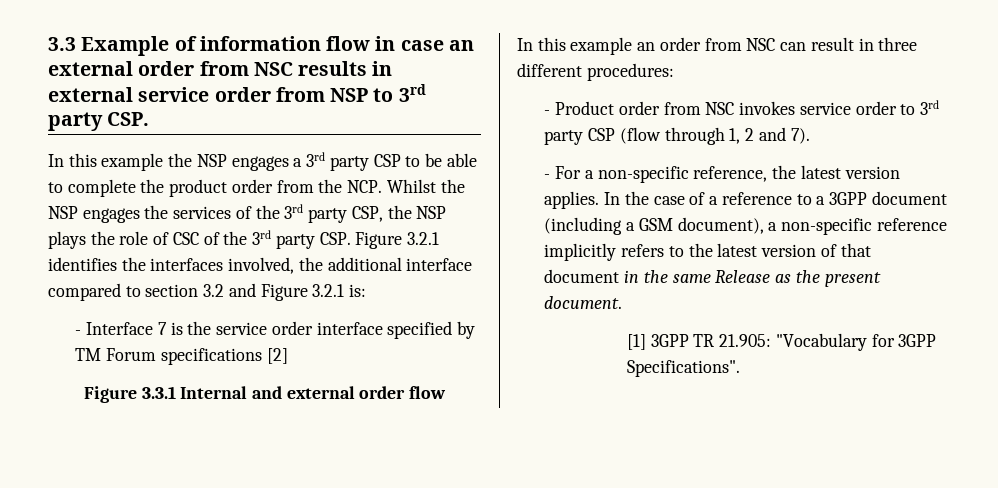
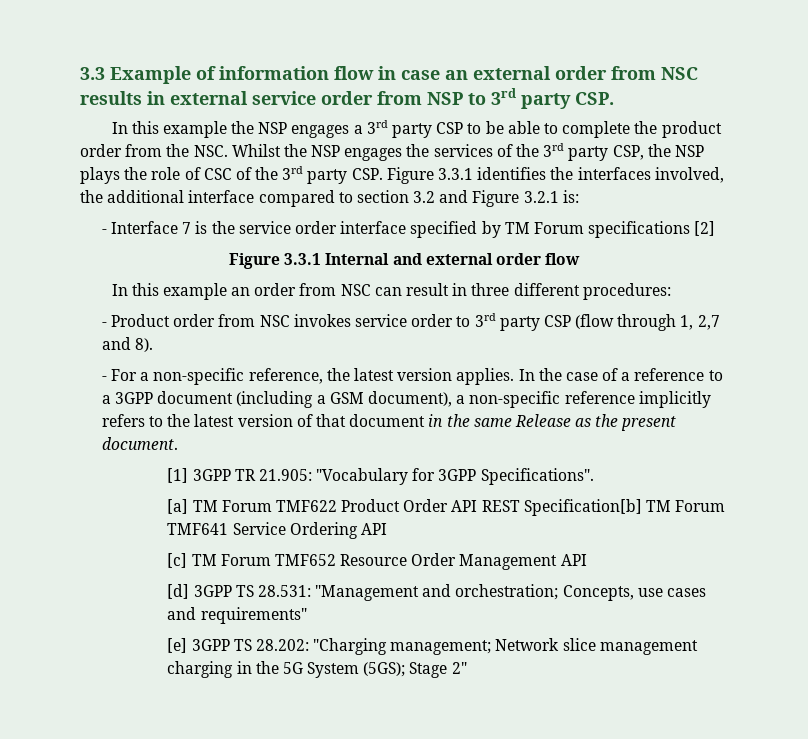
- In this example the NSP engages a 3rd party CSP to be able to complete the product order from the NCP. Whilst the NSP engages the services of the 3rd party CSP, the NSP plays the role of CSC of the 3rd party CSP. Figure 3.2.1 identifies the interfaces involved, the additional interface compared to section 3.2 and Figure 3.2.1 is:
+ In this example the NSP engages a 3rd party CSP to be able to complete the product order from the NSC. Whilst the NSP engages the services of the 3rd party CSP, the NSP plays the role of CSC of the 3rd party CSP. Figure 3.3.1 identifies the interfaces involved, the additional interface compared to section 3.2 and Figure 3.2.1 is:
- - Product order from NSC invokes service order to 3rd party CSP (flow through 1, 2 and 7).
+ - Product order from NSC invokes service order to 3rd party CSP (flow through 1, 2,7 and 8).
+ [a] TM Forum TMF622 Product Order API REST Specification[b] TM Forum TMF641 Service Ordering API
+ [c] TM Forum TMF652 Resource Order Management API
+ [d] 3GPP TS 28.531: "Management and orchestration; Concepts, use cases and requirements"
+ [e] 3GPP TS 28.202: "Charging management; Network slice management charging in the 5G System (5GS); Stage 2"

